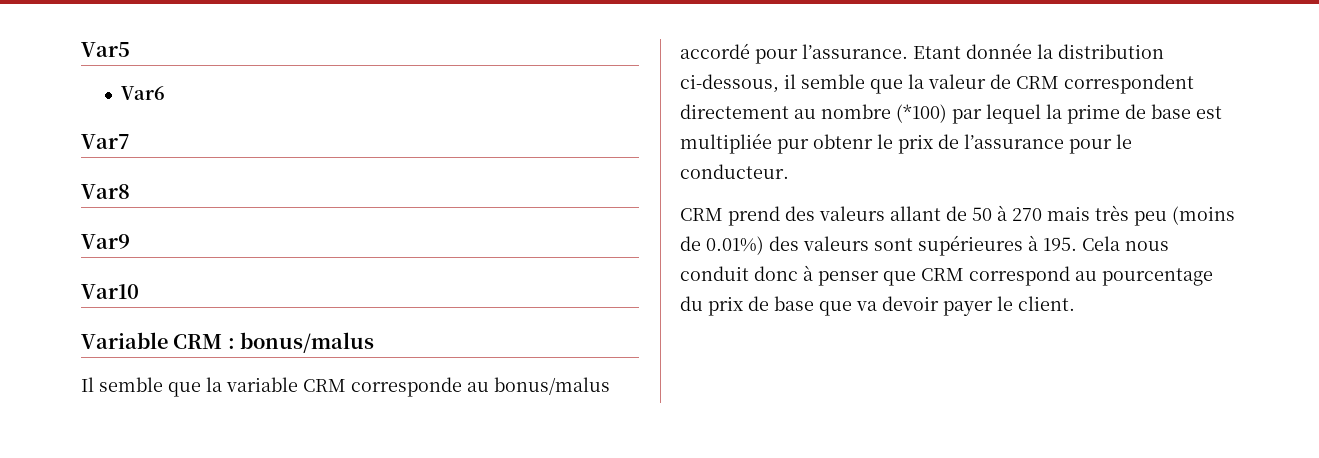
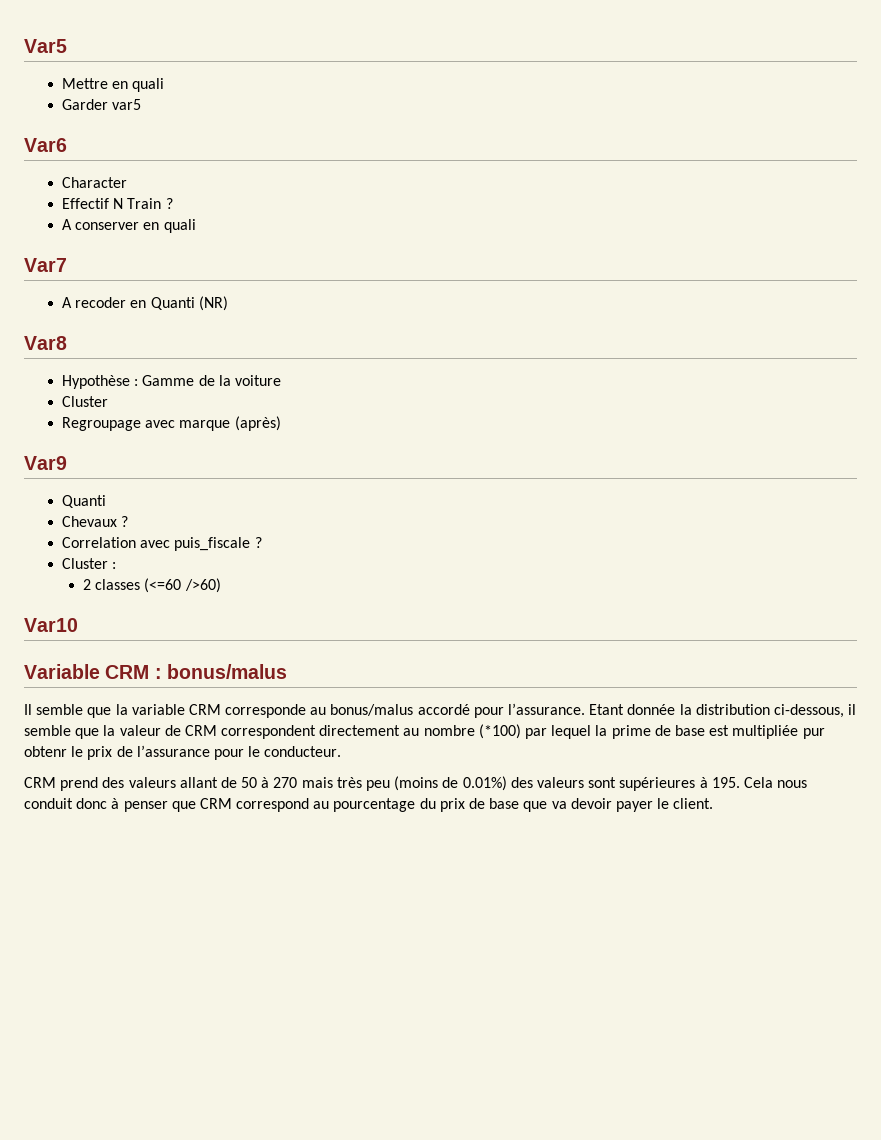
+ Mettre en quali
+ Garder var5
  Var6
+ Character
+ Effectif N Train ?
+ A conserver en quali
  Var7
+ A recoder en Quanti (NR)
  Var8
+ Hypothèse : Gamme de la voiture
+ Cluster
+ Regroupage avec marque (après)
  Var9
+ Quanti
+ Chevaux ?
+ Correlation avec puis_fiscale ?
+ Cluster :
+ 2 classes (<=60 />60)

